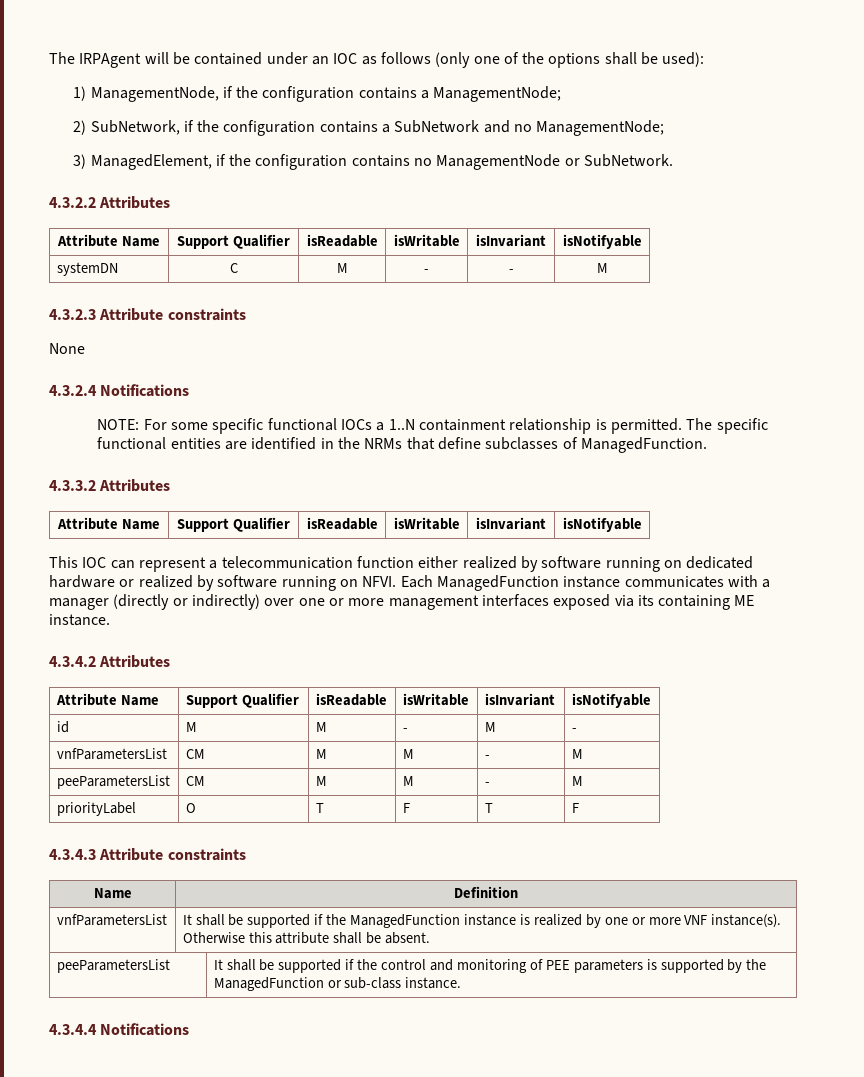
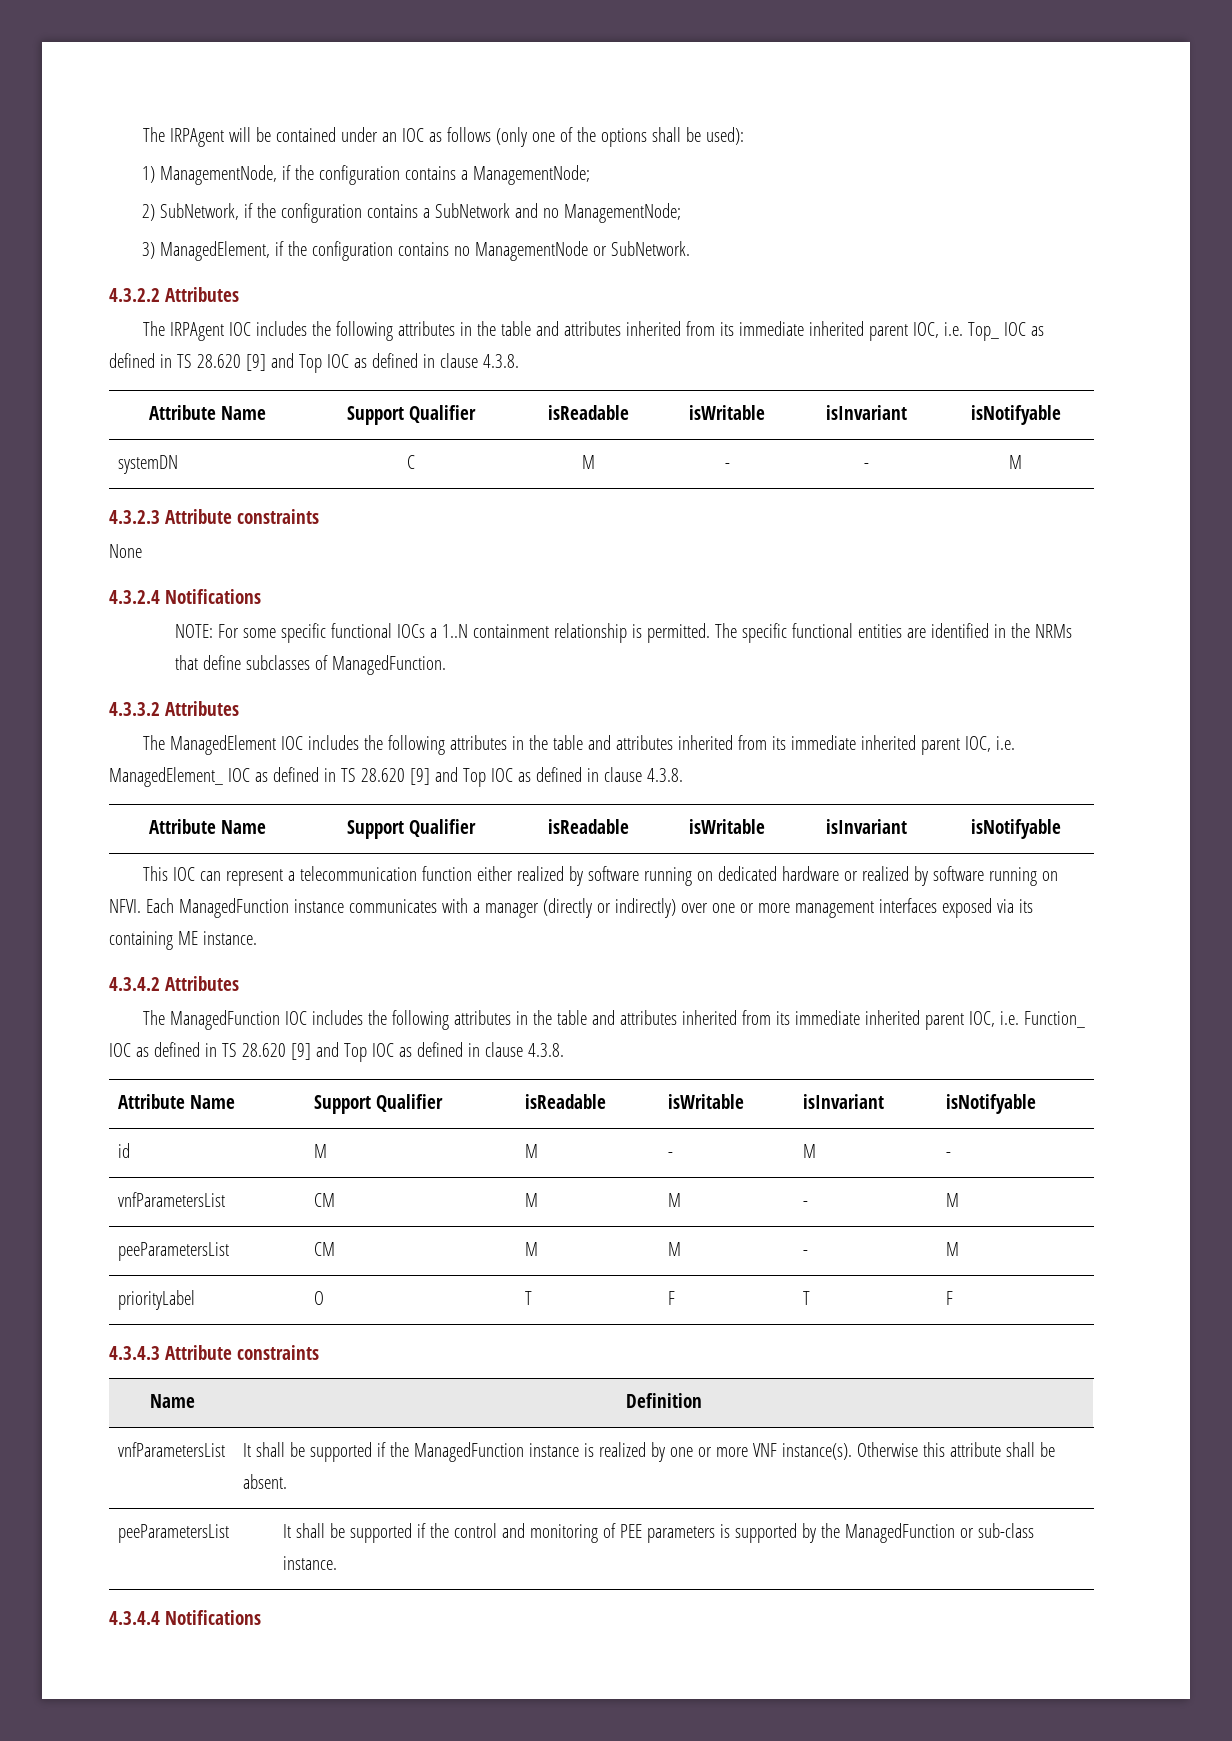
+ The IRPAgent IOC includes the following attributes in the table and attributes inherited from its immediate inherited parent IOC, i.e. Top_ IOC as defined in TS 28.620 [9] and Top IOC as defined in clause 4.3.8.
+ The ManagedElement IOC includes the following attributes in the table and attributes inherited from its immediate inherited parent IOC, i.e. ManagedElement_ IOC as defined in TS 28.620 [9] and Top IOC as defined in clause 4.3.8.
+ The ManagedFunction IOC includes the following attributes in the table and attributes inherited from its immediate inherited parent IOC, i.e. Function_ IOC as defined in TS 28.620 [9] and Top IOC as defined in clause 4.3.8.

